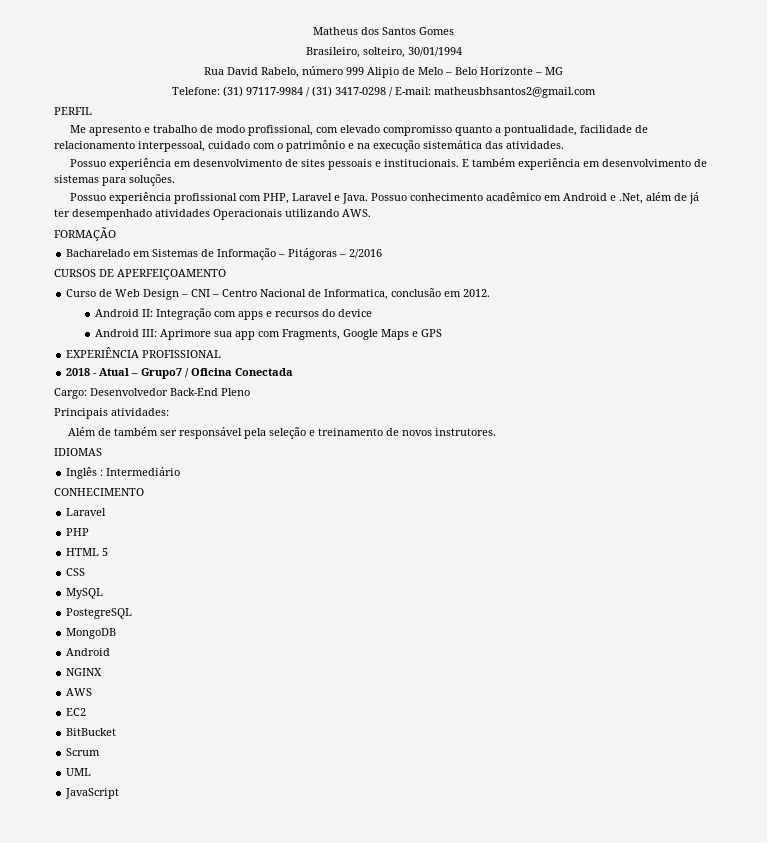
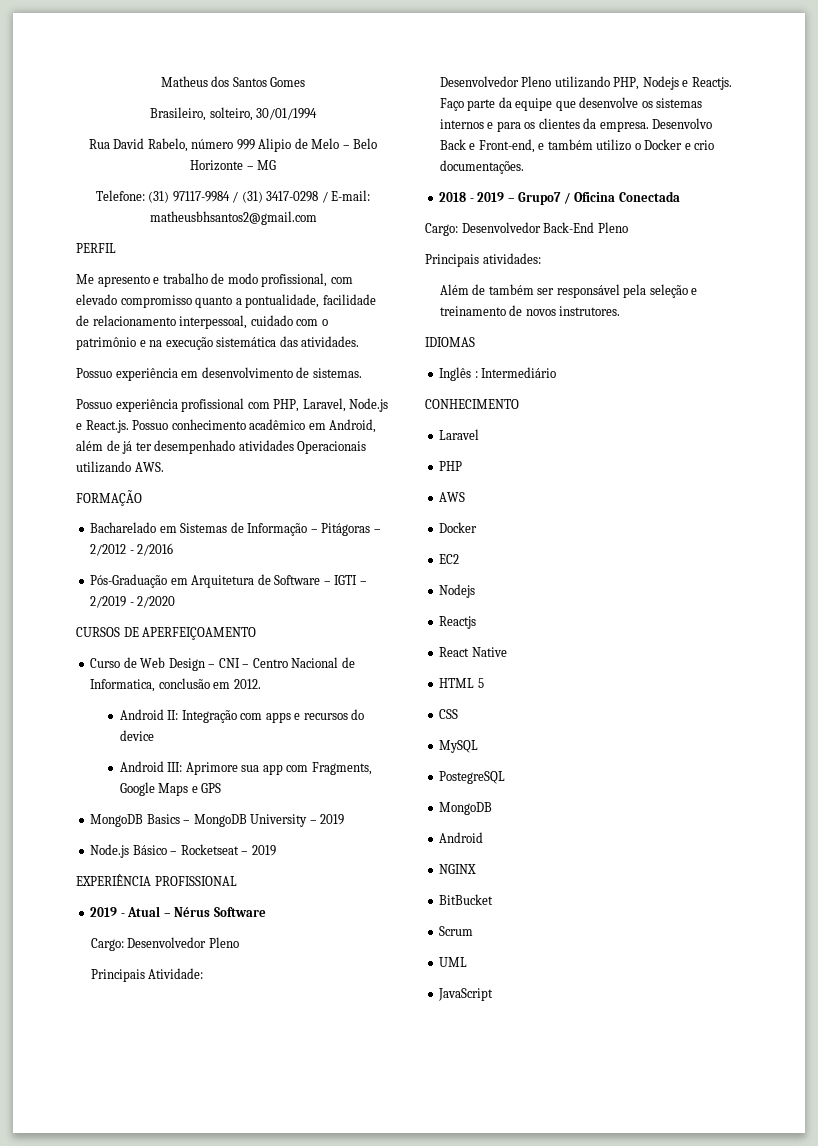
- Possuo experiência em desenvolvimento de sites pessoais e institucionais. E também experiência em desenvolvimento de sistemas para soluções.
+ Possuo experiência em desenvolvimento de sistemas.
- Possuo experiência profissional com PHP, Laravel e Java. Possuo conhecimento acadêmico em Android e .Net, além de já ter desempenhado atividades Operacionais utilizando AWS.
+ Possuo experiência profissional com PHP, Laravel, Node.js e React.js. Possuo conhecimento acadêmico em Android, além de já ter desempenhado atividades Operacionais utilizando AWS.
- Bacharelado em Sistemas de Informação – Pitágoras – 2/2016
+ Bacharelado em Sistemas de Informação – Pitágoras – 2/2012 - 2/2016
+ Pós-Graduação em Arquitetura de Software – IGTI – 2/2019 - 2/2020
+ MongoDB Basics – MongoDB University – 2019
+ Node.js Básico – Rocketseat – 2019
  EXPERIÊNCIA PROFISSIONAL
+ 2019 - Atual – Nérus Software
+ Cargo: Desenvolvedor Pleno
+ Principais Atividade:
+ Desenvolvedor Pleno utilizando PHP, Nodejs e Reactjs. Faço parte da equipe que desenvolve os sistemas internos e para os clientes da empresa. Desenvolvo Back e Front-end, e também utilizo o Docker e crio documentações.
- 2018 - Atual – Grupo7 / Oficina Conectada
+ 2018 - 2019 – Grupo7 / Oficina Conectada
+ AWS
+ Docker
+ EC2
+ Nodejs
+ Reactjs
+ React Native
- AWS
- EC2

